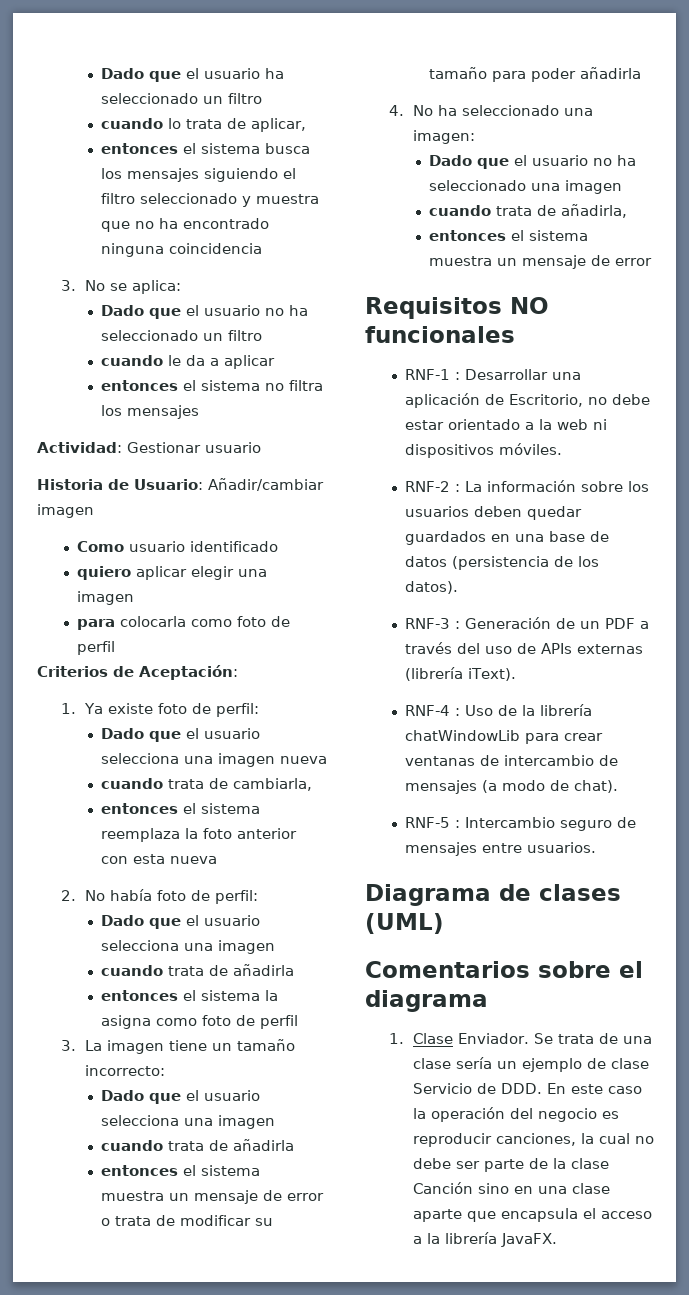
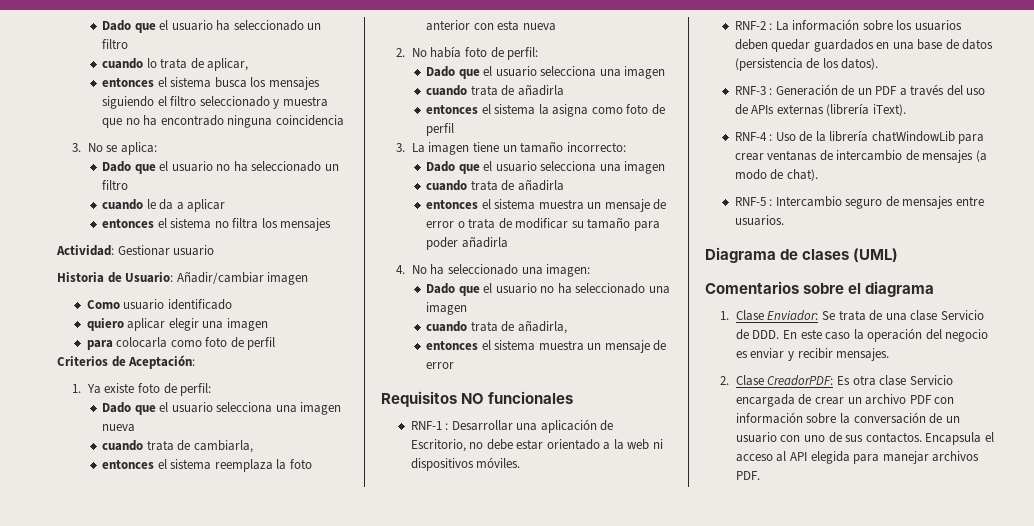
- 1. Clase Enviador. Se trata de una clase sería un ejemplo de clase Servicio de DDD. En este caso la operación del negocio es reproducir canciones, la cual no debe ser parte de la clase Canción sino en una clase aparte que encapsula el acceso a la librería JavaFX.
+ 1. Clase Enviador: Se trata de una clase Servicio de DDD. En este caso la operación del negocio es enviar y recibir mensajes.
+ 2. Clase CreadorPDF: Es otra clase Servicio encargada de crear un archivo PDF con información sobre la conversación de un usuario con uno de sus contactos. Encapsula el acceso al API elegida para manejar archivos PDF.

